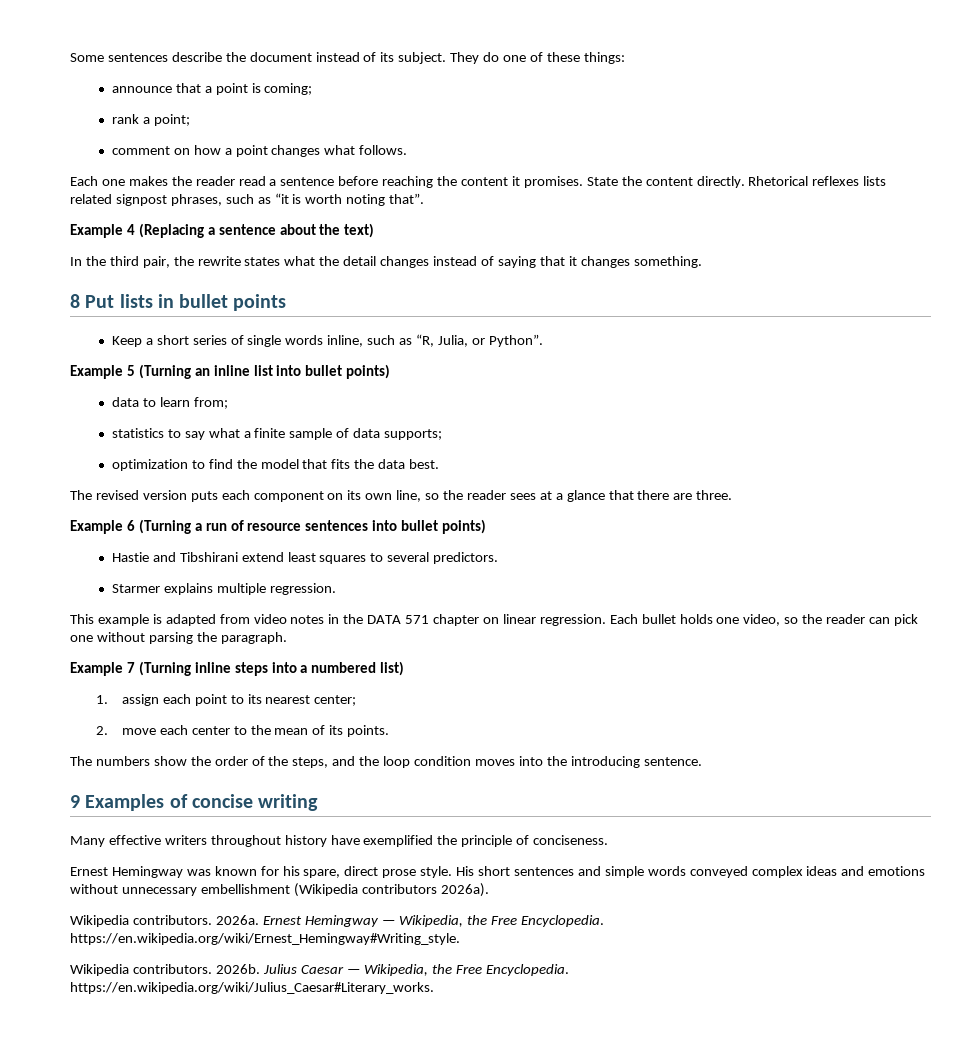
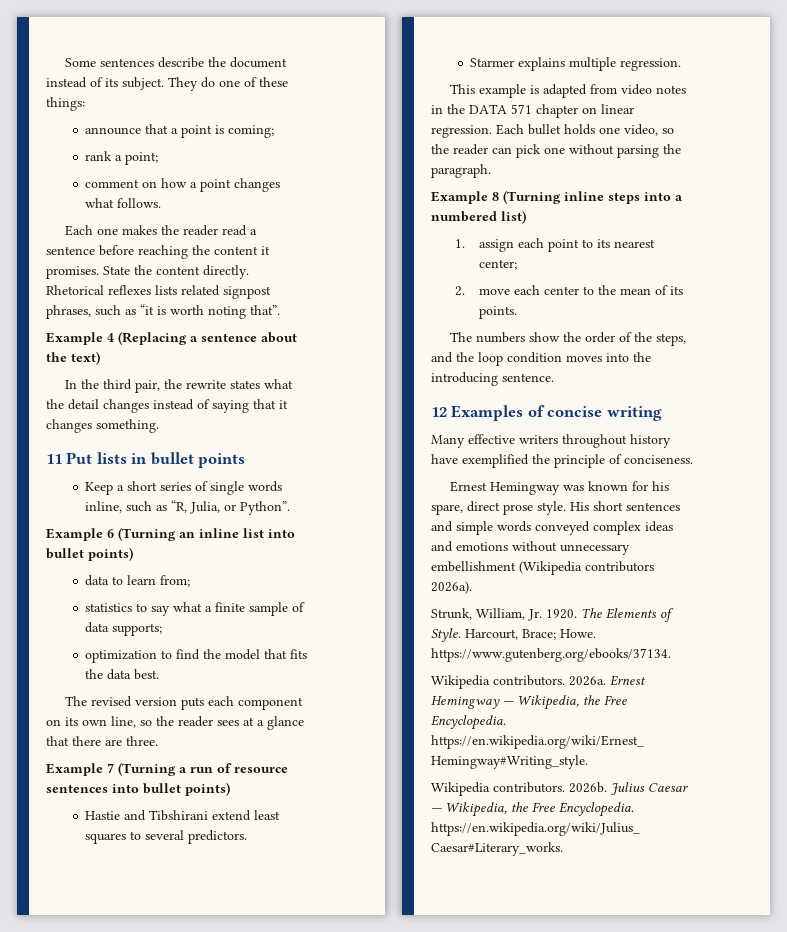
- 8 Put lists in bullet points
+ 11 Put lists in bullet points
- Example 5 (Turning an inline list into bullet points)
+ Example 6 (Turning an inline list into bullet points)
- Example 6 (Turning a run of resource sentences into bullet points)
+ Example 7 (Turning a run of resource sentences into bullet points)
- Example 7 (Turning inline steps into a numbered list)
+ Example 8 (Turning inline steps into a numbered list)
- 9 Examples of concise writing
+ 12 Examples of concise writing
+ Strunk, William, Jr. 1920. The Elements of Style. Harcourt, Brace; Howe. https://www.gutenberg.org/ebooks/37134.

